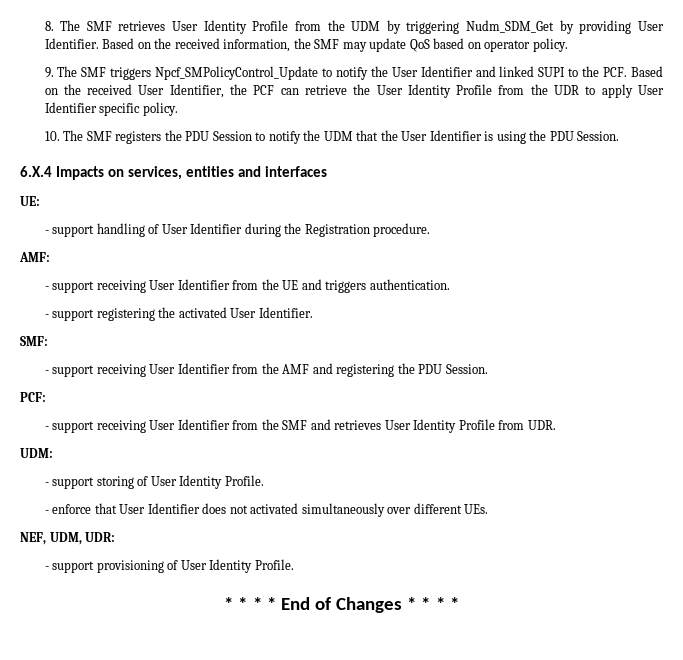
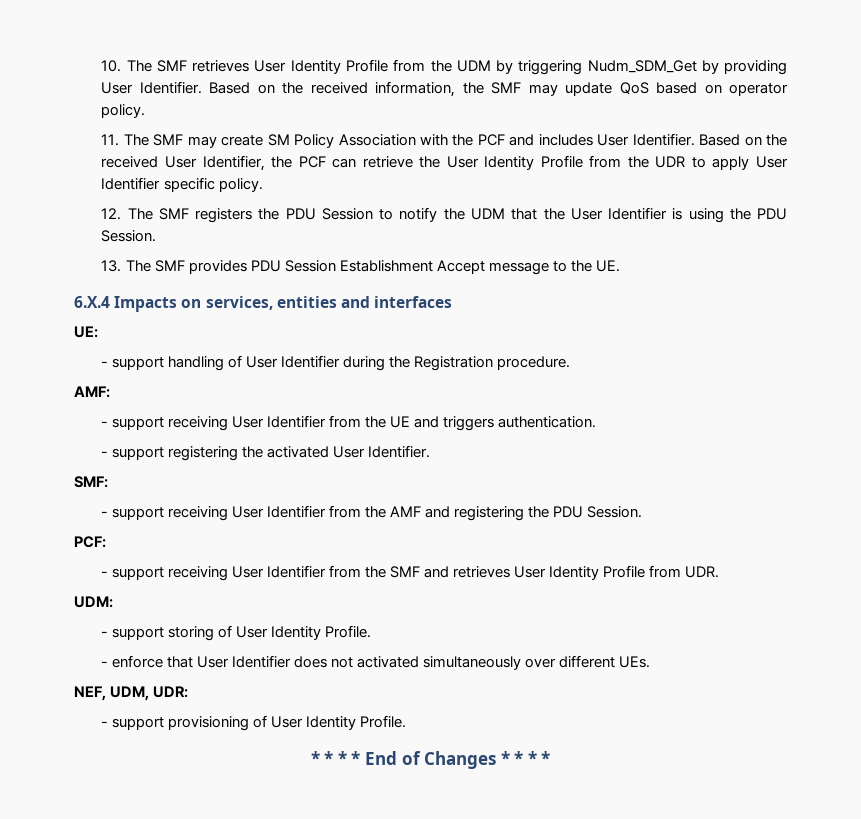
- 8. The SMF retrieves User Identity Profile from the UDM by triggering Nudm_SDM_Get by providing User Identifier.
+ 10. The SMF retrieves User Identity Profile from the UDM by triggering Nudm_SDM_Get by providing User Identifier.
- 9. The SMF triggers Npcf_SMPolicyControl_Update to notify the User Identifier and linked SUPI to the PCF. Based on the received User Identifier, the PCF can retrieve the User Identity Profile from the UDR to apply User Identifier specific policy.
+ 11. The SMF may create SM Policy Association with the PCF and includes User Identifier. Based on the received User Identifier, the PCF can retrieve the User Identity Profile from the UDR to apply User Identifier specific policy.
- 10. The SMF registers the PDU Session to notify the UDM that the User Identifier is using the PDU Session.
+ 12. The SMF registers the PDU Session to notify the UDM that the User Identifier is using the PDU Session.
+ 13. The SMF provides PDU Session Establishment Accept message to the UE.

